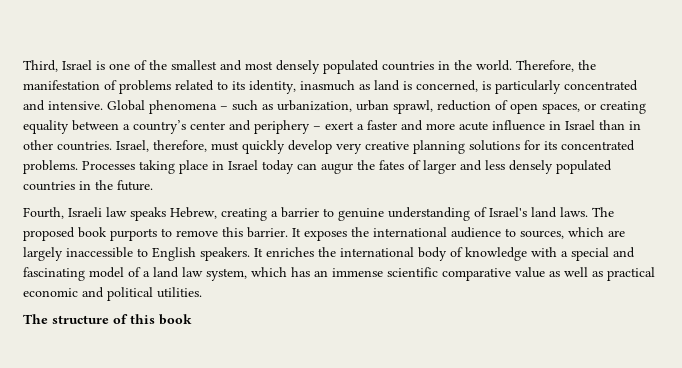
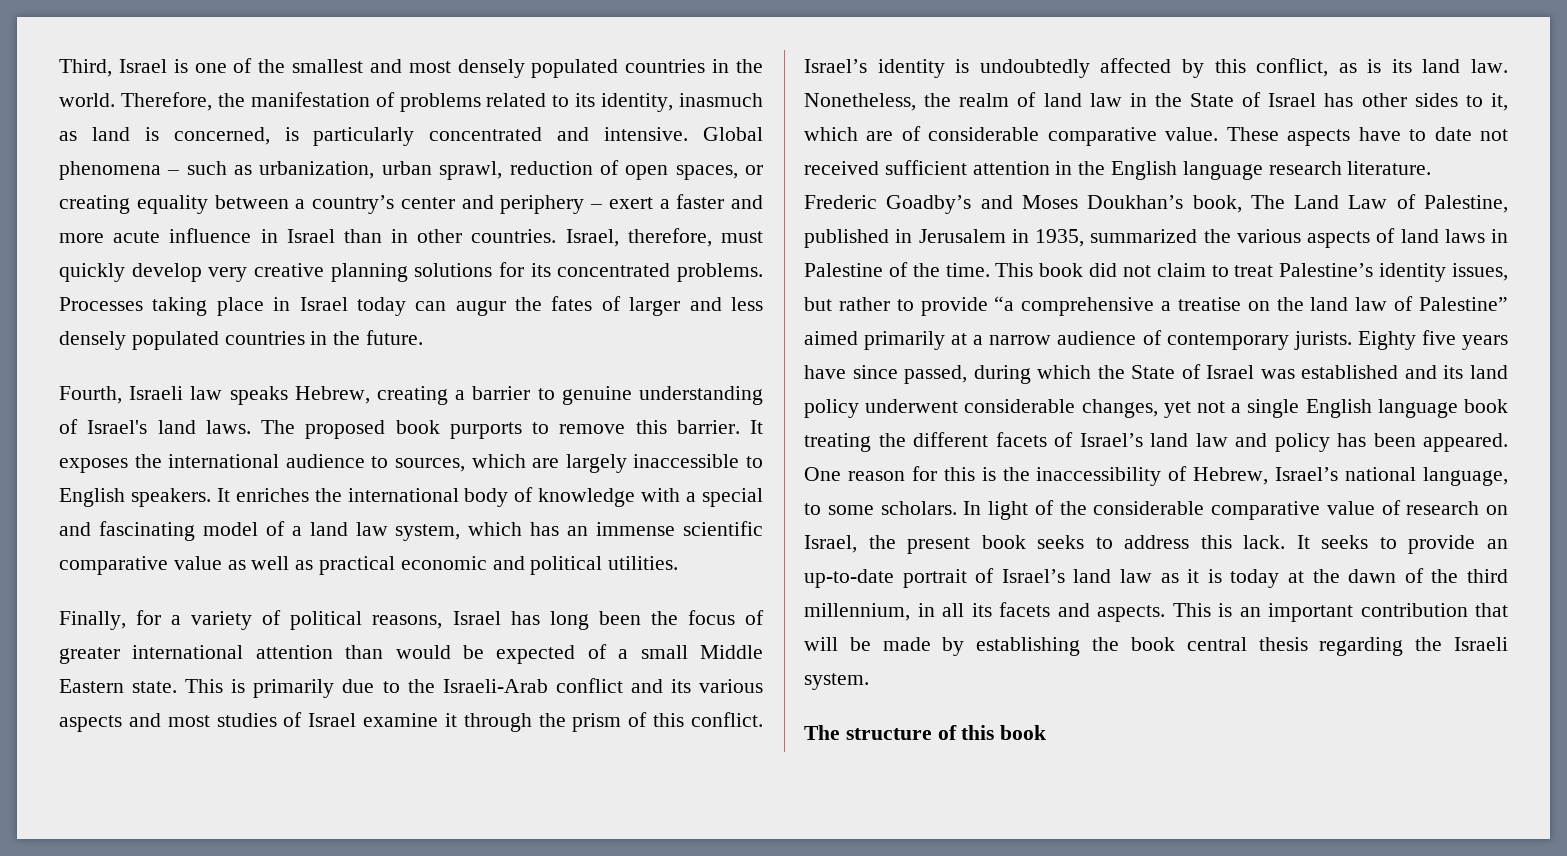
+ Finally, for a variety of political reasons, Israel has long been the focus of greater international attention than would be expected of a small Middle Eastern state. This is primarily due to the Israeli-Arab conflict and its various aspects and most studies of Israel examine it through the prism of this conflict. Israel’s identity is undoubtedly affected by this conflict, as is its land law. Nonetheless, the realm of land law in the State of Israel has other sides to it, which are of considerable comparative value. These aspects have to date not received sufficient attention in the English language research literature. Frederic Goadby’s and Moses Doukhan’s book, The Land Law of Palestine, published in Jerusalem in 1935, summarized the various aspects of land laws in Palestine of the time. This book did not claim to treat Palestine’s identity issues, but rather to provide “a comprehensive a treatise on the land law of Palestine” aimed primarily at a narrow audience of contemporary jurists. Eighty five years have since passed, during which the State of Israel was established and its land policy underwent considerable changes, yet not a single English language book treating the different facets of Israel’s land law and policy has been appeared. One reason for this is the inaccessibility of Hebrew, Israel’s national language, to some scholars. In light of the considerable comparative value of research on Israel, the present book seeks to address this lack. It seeks to provide an up-to-date portrait of Israel’s land law as it is today at the dawn of the third millennium, in all its facets and aspects. This is an important contribution that will be made by establishing the book central thesis regarding the Israeli system.

